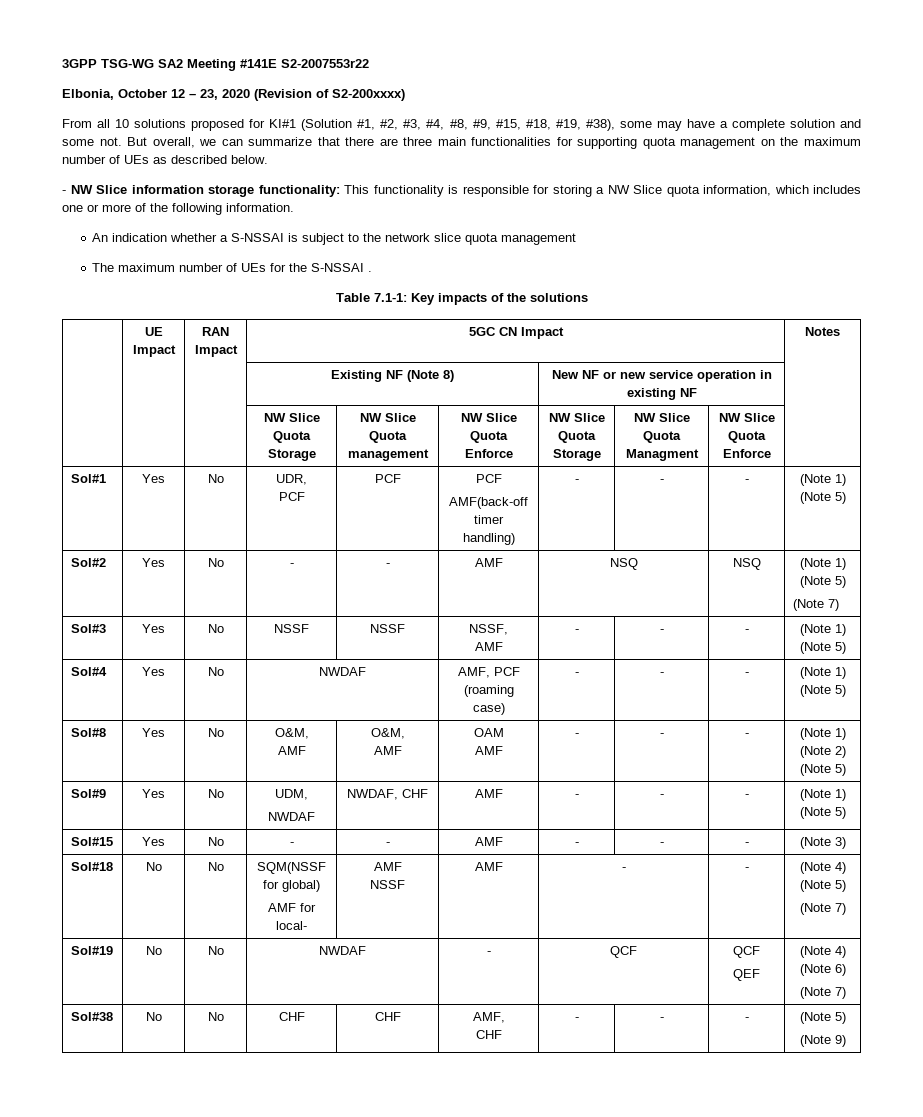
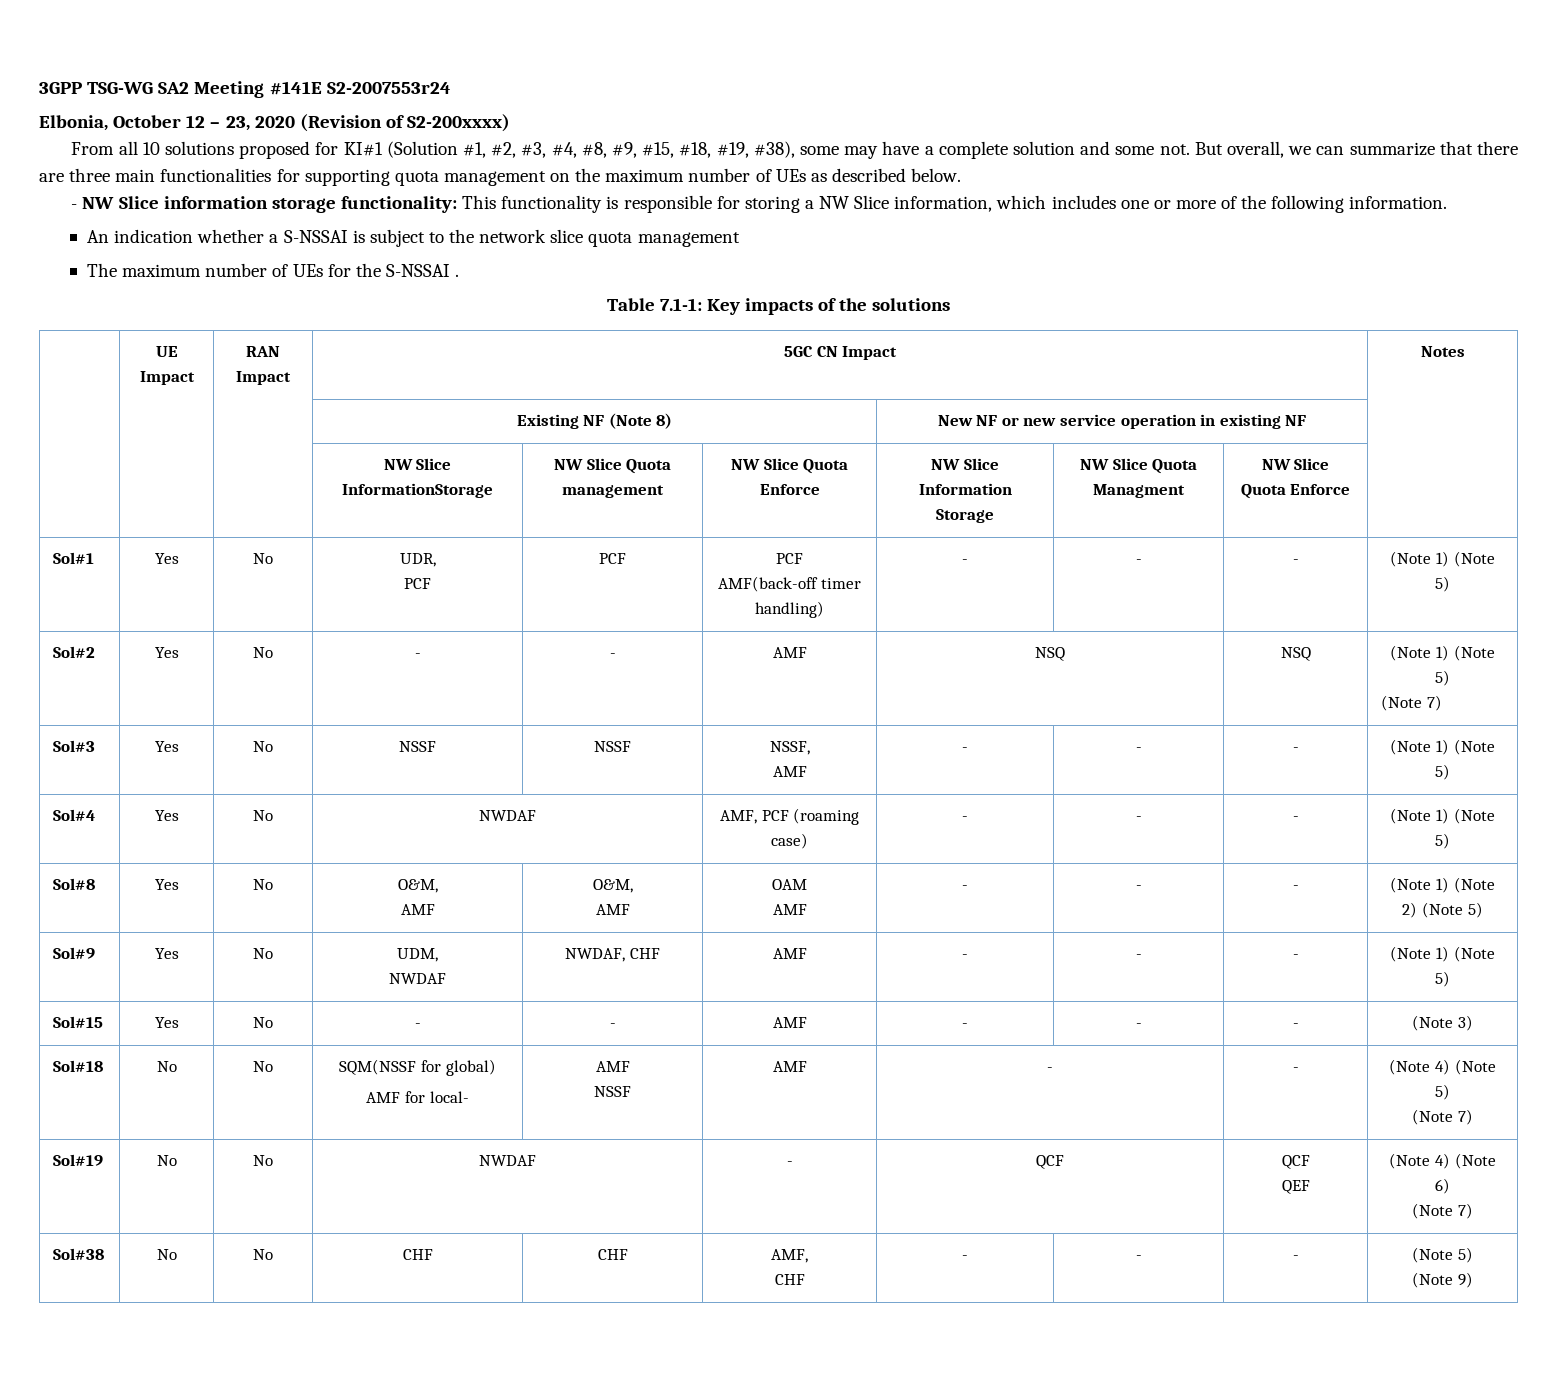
- 3GPP TSG-WG SA2 Meeting #141E S2-2007553r22
+ 3GPP TSG-WG SA2 Meeting #141E S2-2007553r24
- - NW Slice information storage functionality: This functionality is responsible for storing a NW Slice quota information, which includes one or more of the following information.
+ - NW Slice information storage functionality: This functionality is responsible for storing a NW Slice information, which includes one or more of the following information.
- | | | NW Slice Quota Storage | NW Slice Quota management | NW Slice Quota Enforce | NW Slice Quota Storage | NW Slice Quota Managment | NW Slice Quota Enforce |
+ | | | NW Slice InformationStorage | NW Slice Quota management | NW Slice Quota Enforce | NW Slice Information Storage | NW Slice Quota Managment | NW Slice Quota Enforce |

